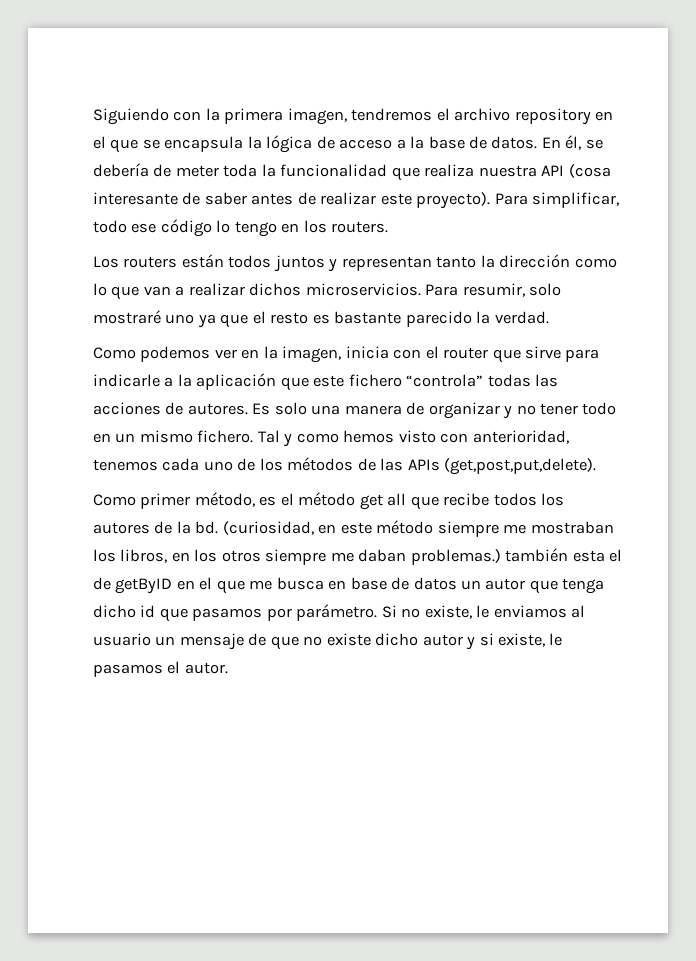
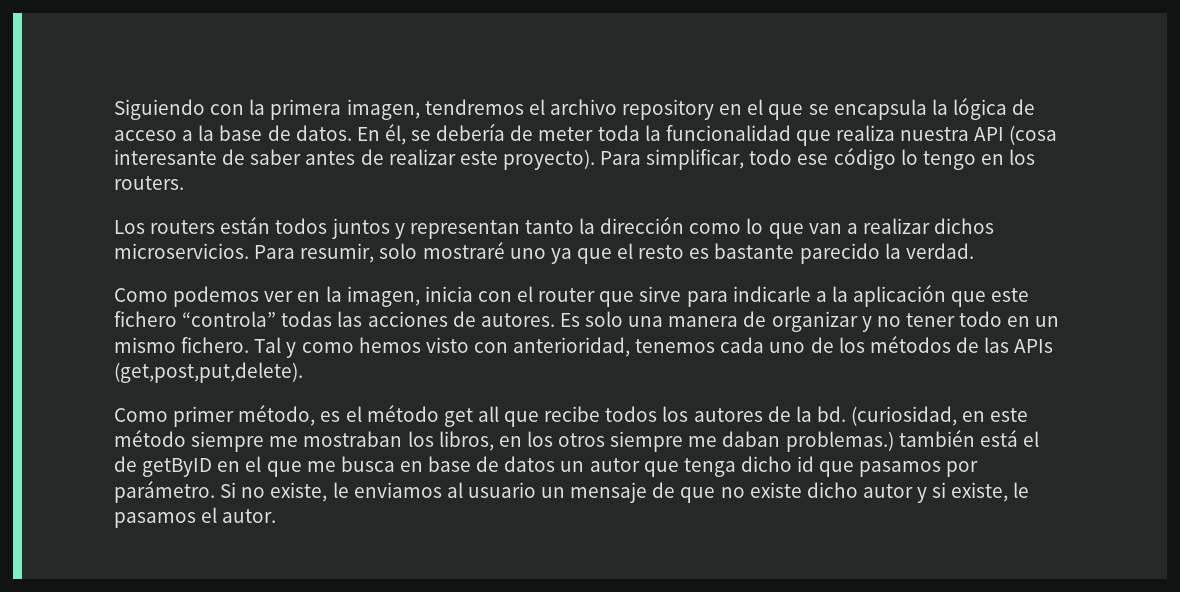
- (curiosidad, en este método siempre me mostraban los libros, en los otros siempre me daban problemas.) también esta el de getByID en el que me busca en base de datos un autor que tenga dicho id que pasamos por parámetro.
+ (curiosidad, en este método siempre me mostraban los libros, en los otros siempre me daban problemas.) también está el de getByID en el que me busca en base de datos un autor que tenga dicho id que pasamos por parámetro.

